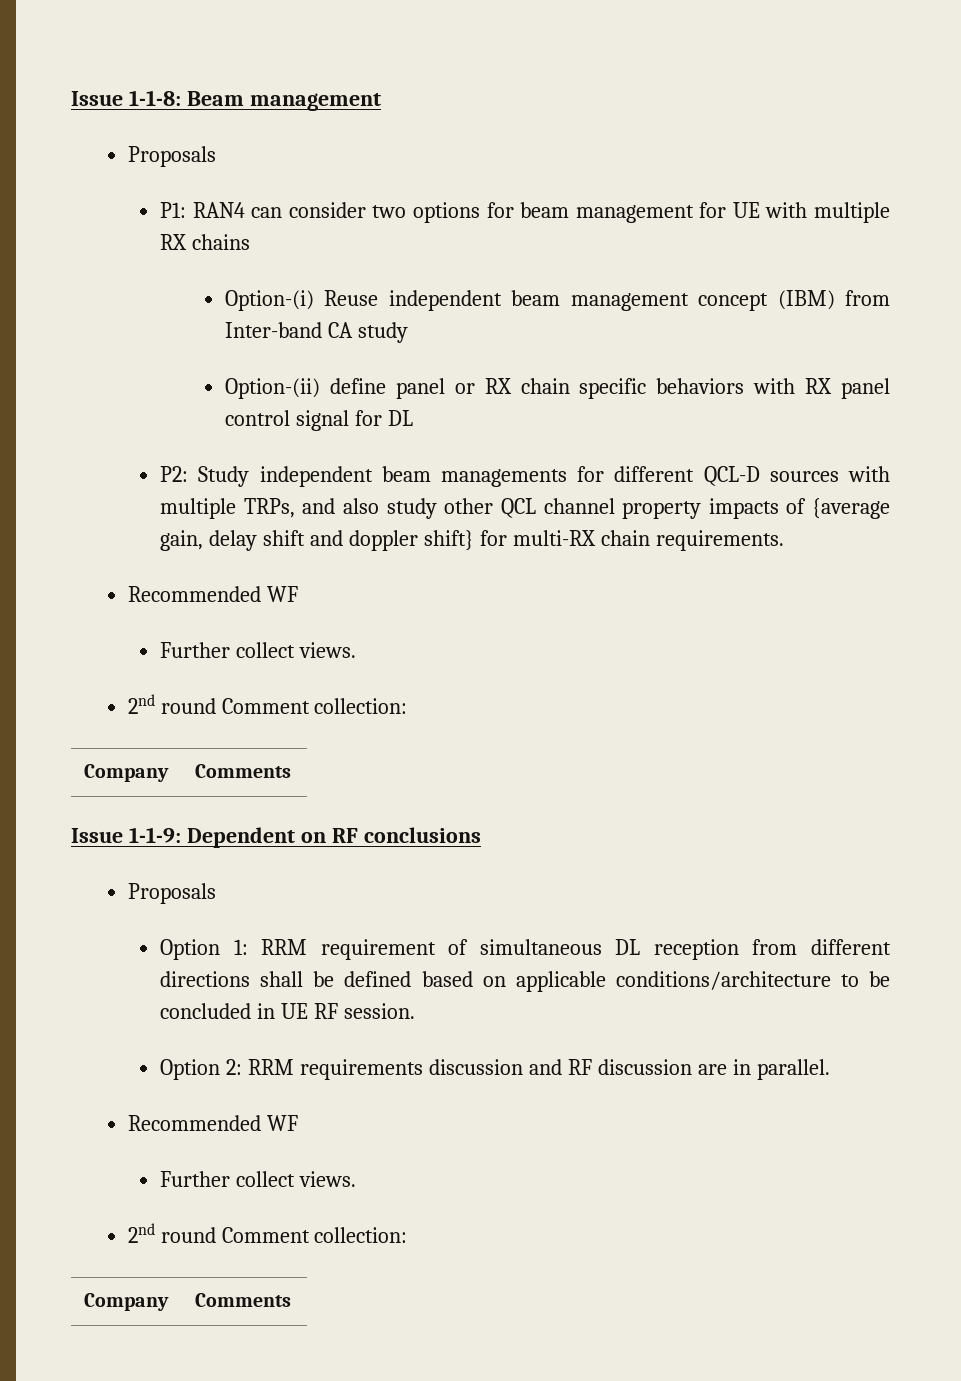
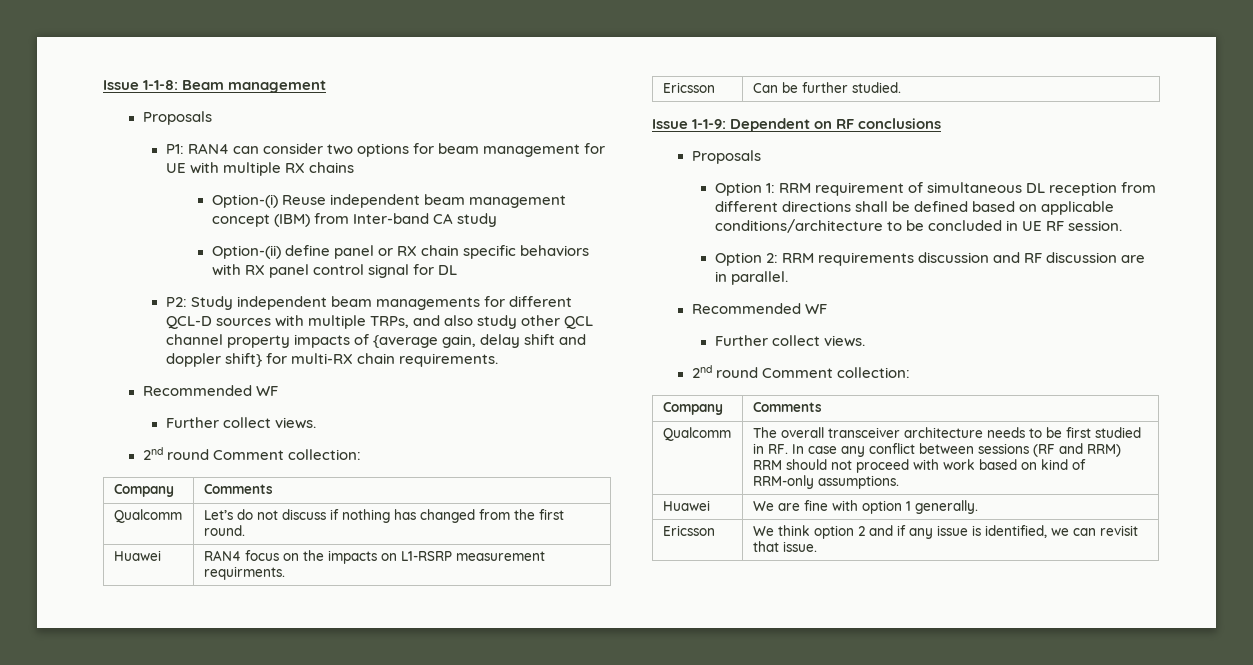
+ Qualcomm | Let’s do not discuss if nothing has changed from the first round.
+ Huawei | RAN4 focus on the impacts on L1-RSRP measurement requirments.
+ Ericsson | Can be further studied.
+ Qualcomm | The overall transceiver architecture needs to be first studied in RF. In case any conflict between sessions (RF and RRM) RRM should not proceed with work based on kind of RRM-only assumptions.
+ Huawei | We are fine with option 1 generally.
+ Ericsson | We think option 2 and if any issue is identified, we can revisit that issue.

